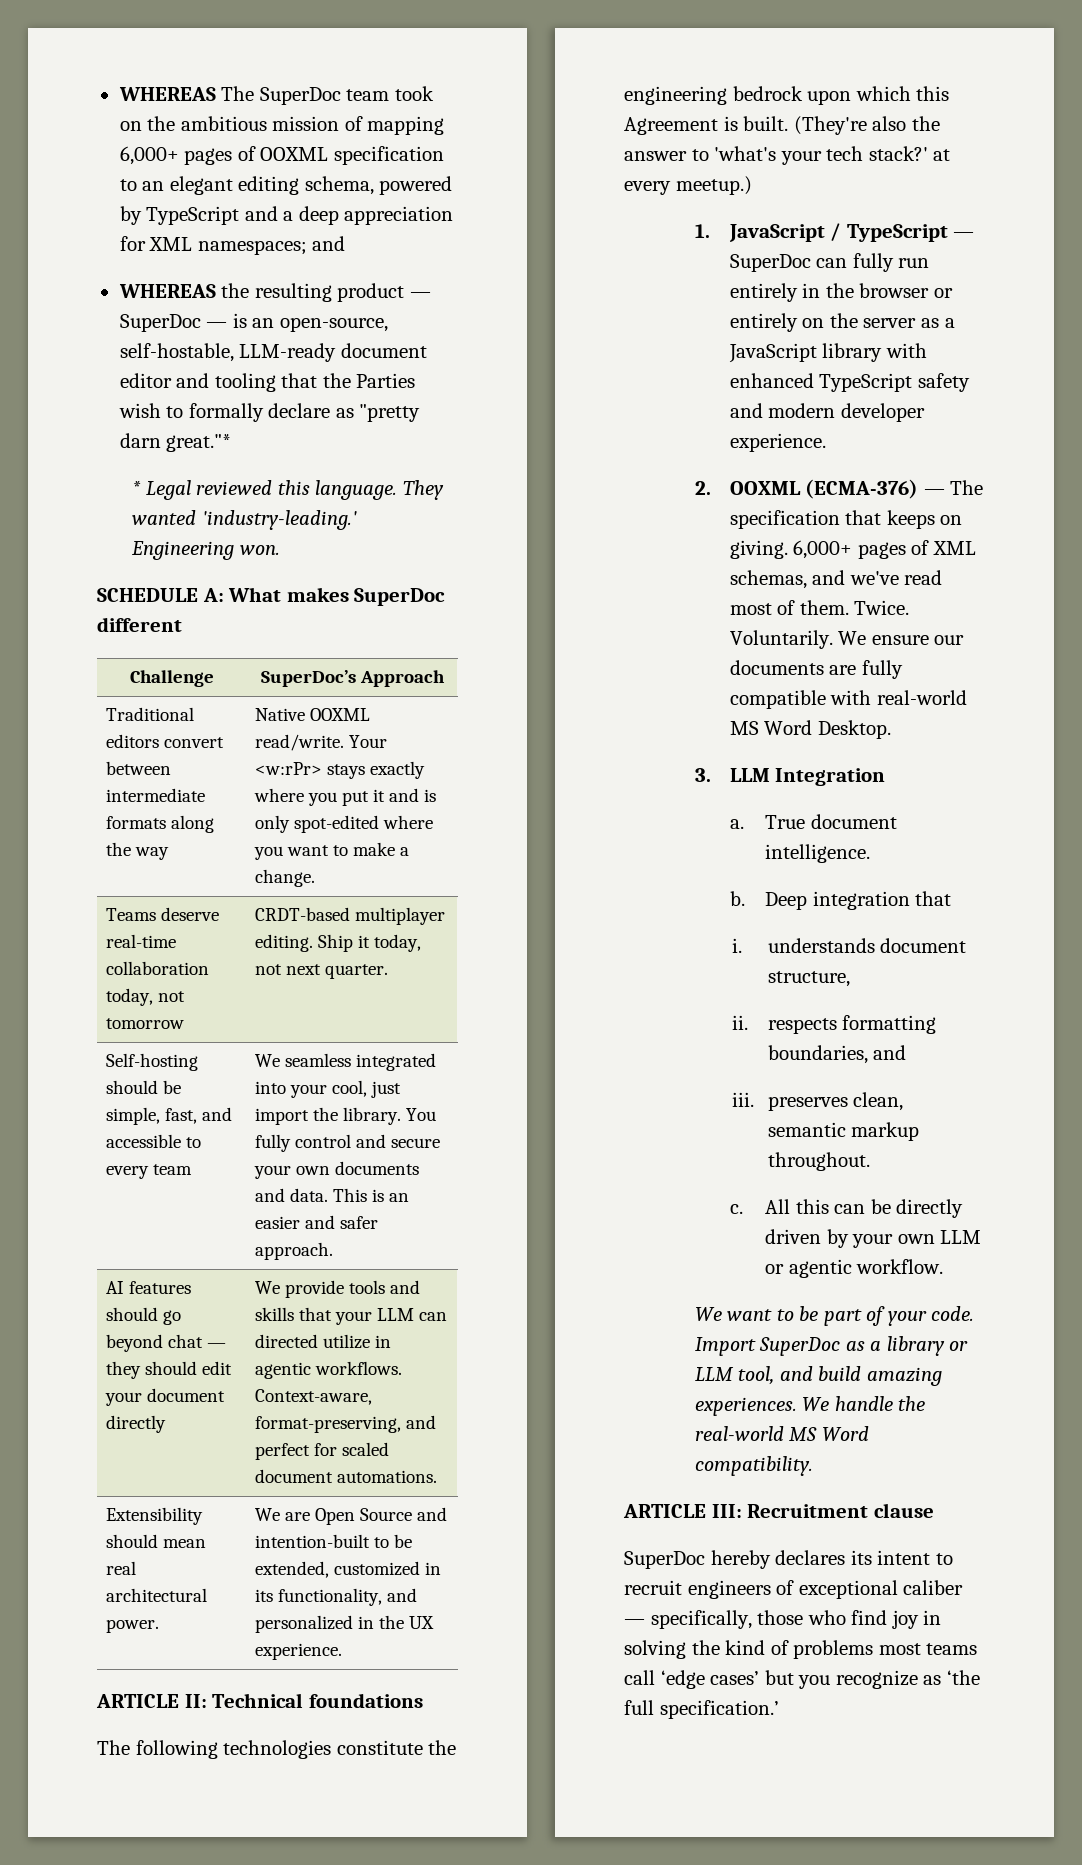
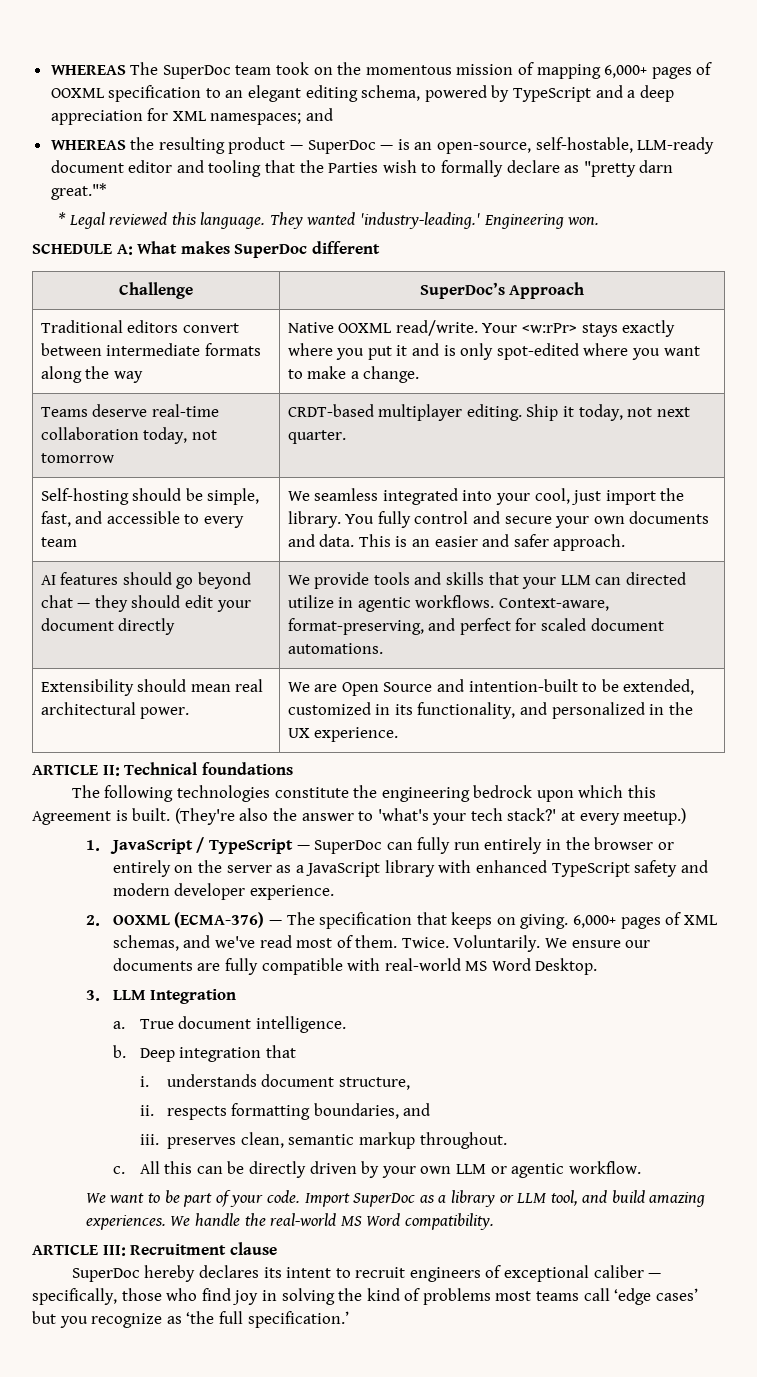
- WHEREAS The SuperDoc team took on the ambitious mission of mapping 6,000+ pages of OOXML specification to an elegant editing schema, powered by TypeScript and a deep appreciation for XML namespaces; and
+ WHEREAS The SuperDoc team took on the momentous mission of mapping 6,000+ pages of OOXML specification to an elegant editing schema, powered by TypeScript and a deep appreciation for XML namespaces; and

